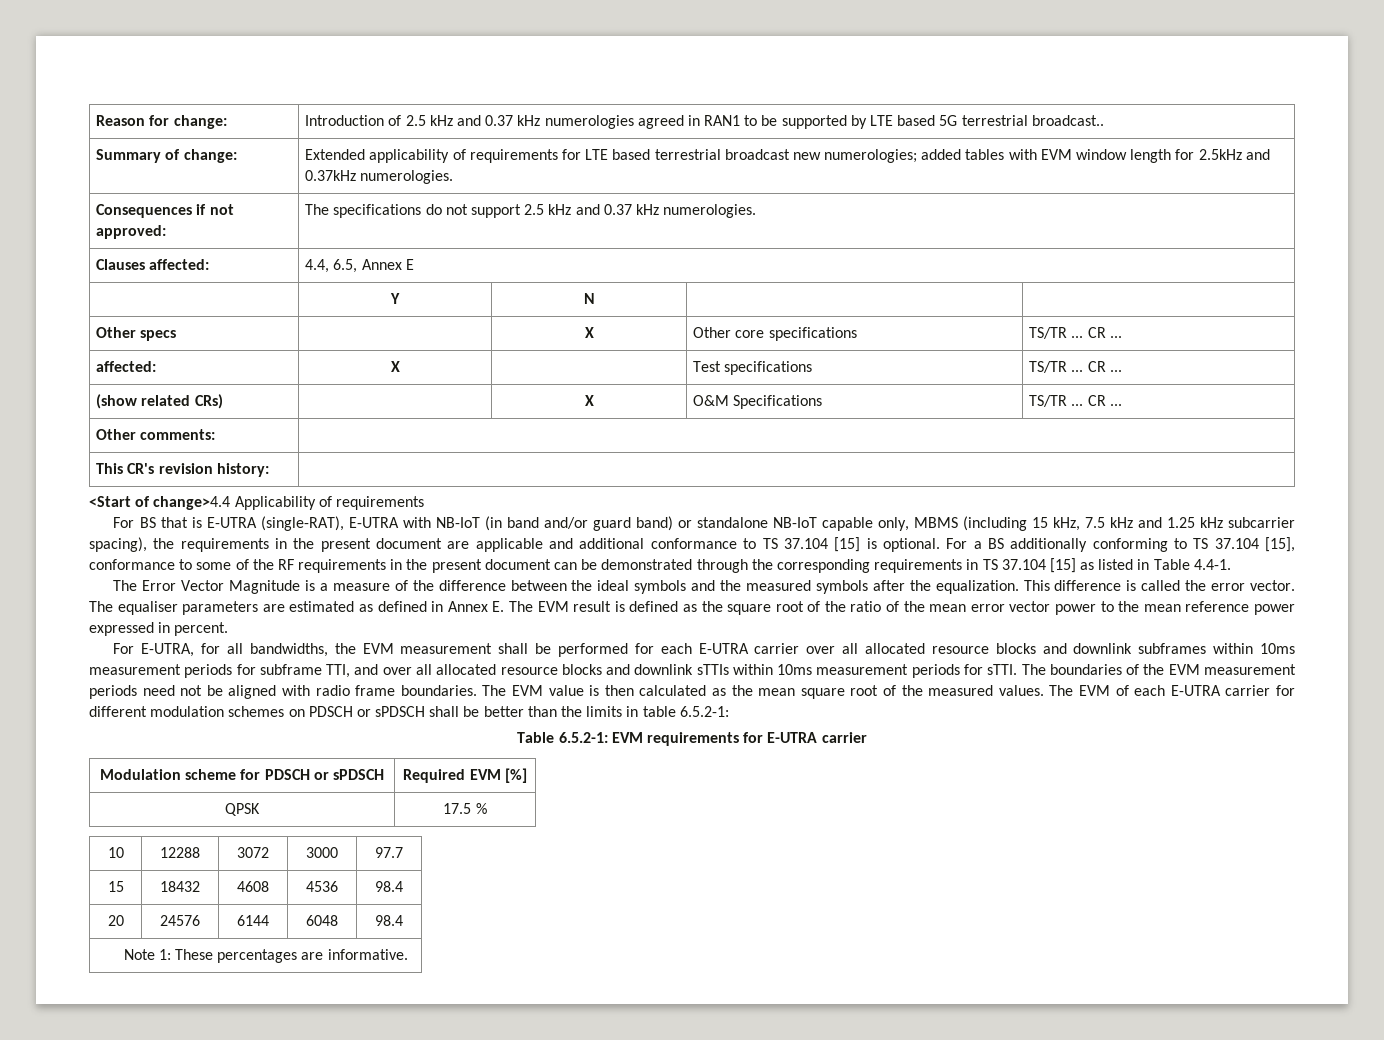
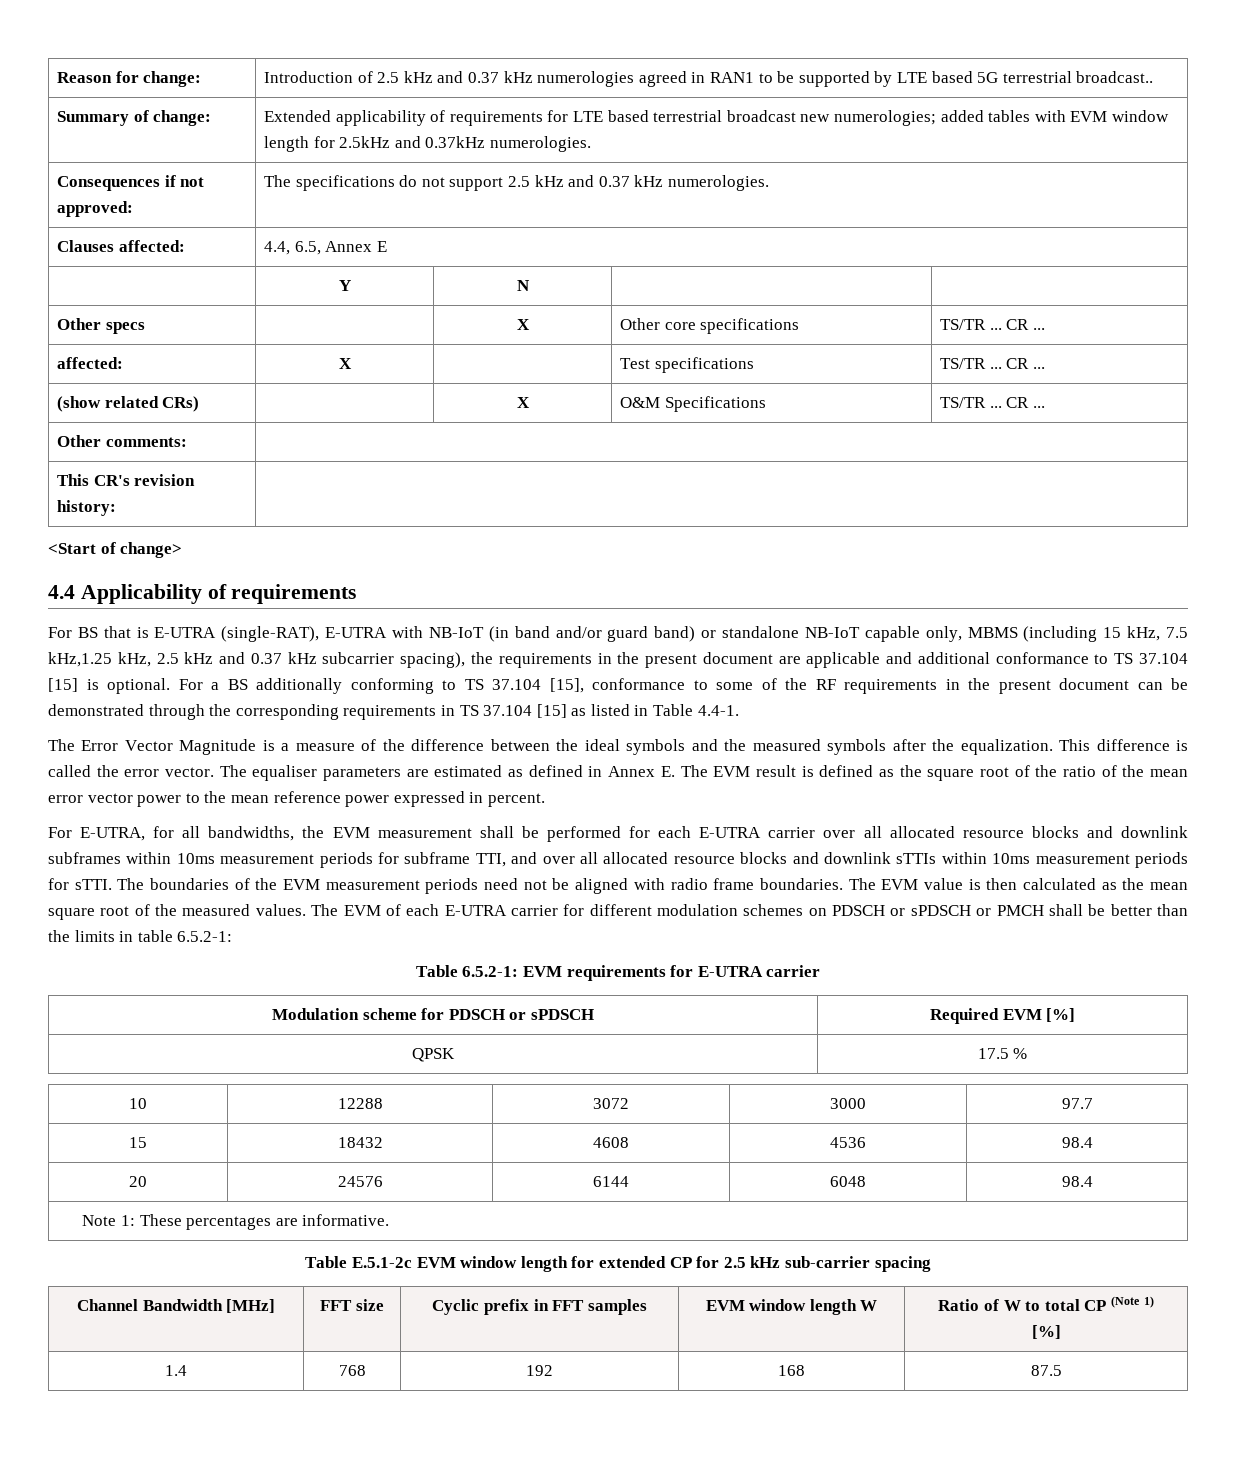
- <Start of change>4.4 Applicability of requirements
+ <Start of change>
+ 4.4 Applicability of requirements
- For BS that is E-UTRA (single-RAT), E-UTRA with NB-IoT (in band and/or guard band) or standalone NB-IoT capable only, MBMS (including 15 kHz, 7.5 kHz and 1.25 kHz subcarrier spacing), the requirements in the present document are applicable and additional conformance to TS 37.104 [15] is optional.
+ For BS that is E-UTRA (single-RAT), E-UTRA with NB-IoT (in band and/or guard band) or standalone NB-IoT capable only, MBMS (including 15 kHz, 7.5 kHz,1.25 kHz, 2.5 kHz and 0.37 kHz subcarrier spacing), the requirements in the present document are applicable and additional conformance to TS 37.104 [15] is optional.
- The EVM of each E-UTRA carrier for different modulation schemes on PDSCH or sPDSCH shall be better than the limits in table 6.5.2-1:
+ The EVM of each E-UTRA carrier for different modulation schemes on PDSCH or sPDSCH or PMCH shall be better than the limits in table 6.5.2-1:
+ Table E.5.1-2c EVM window length for extended CP for 2.5 kHz sub-carrier spacing
+ Channel Bandwidth [MHz] | FFT size | Cyclic prefix in FFT samples | EVM window length W | Ratio of W to total CP (Note 1)
+ [%]
+ 1.4 | 768 | 192 | 168 | 87.5

